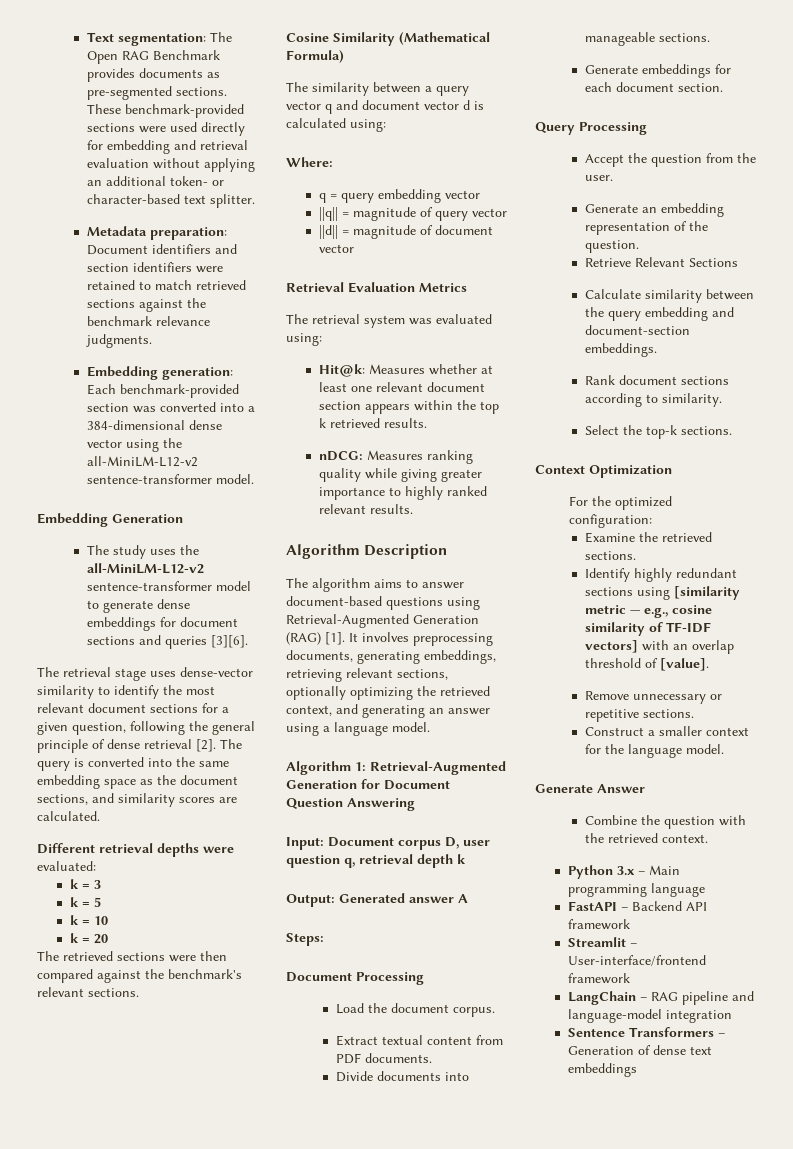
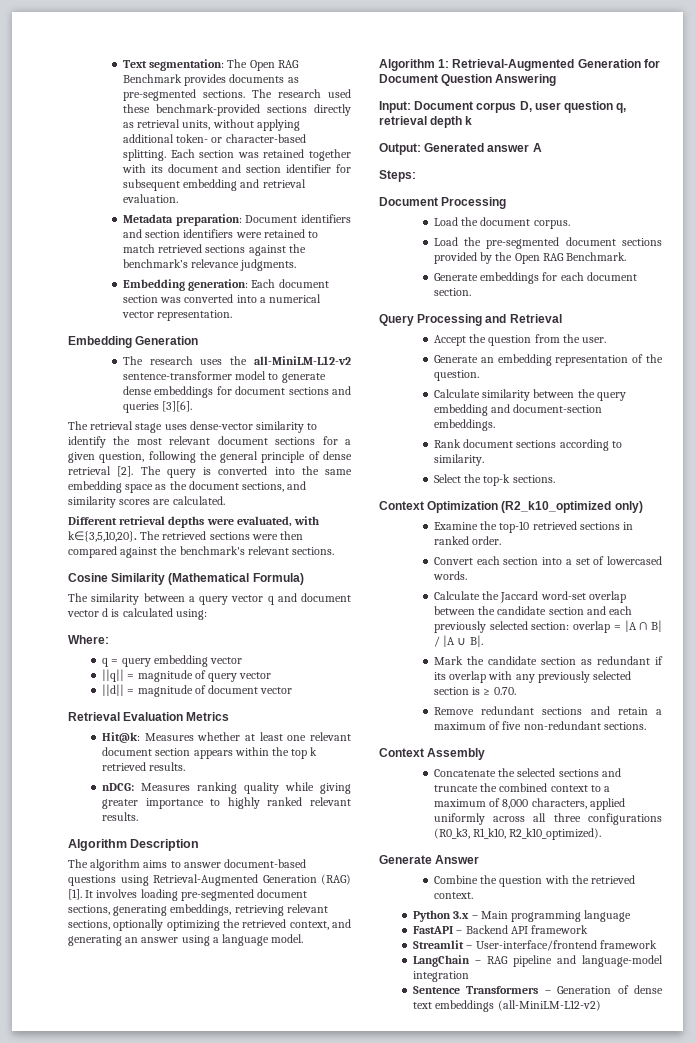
- These benchmark-provided sections were used directly for embedding and retrieval evaluation without applying an additional token- or character-based text splitter.
+ The research used these benchmark-provided sections directly as retrieval units, without applying additional token- or character-based splitting. Each section was retained together with its document and section identifier for subsequent embedding and retrieval evaluation.
- Metadata preparation: Document identifiers and section identifiers were retained to match retrieved sections against the benchmark relevance judgments.
+ Metadata preparation: Document identifiers and section identifiers were retained to match retrieved sections against the benchmark’s relevance judgments.
- Embedding generation: Each benchmark-provided section was converted into a 384-dimensional dense vector using the all-MiniLM-L12-v2 sentence-transformer model.
+ Embedding generation: Each document section was converted into a numerical vector representation.
- The study uses the all-MiniLM-L12-v2 sentence-transformer model to generate dense embeddings for document sections and queries [3][6].
+ The research uses the all-MiniLM-L12-v2 sentence-transformer model to generate dense embeddings for document sections and queries [3][6].
- Different retrieval depths were evaluated:
- k = 3
- k = 5
- k = 10
- k = 20
- The retrieved sections were then compared against the benchmark's relevant sections.
+ Different retrieval depths were evaluated, with k∈{3,5,10,20}. The retrieved sections were then compared against the benchmark's relevant sections.
- The retrieval system was evaluated using:
- It involves preprocessing documents, generating embeddings, retrieving relevant sections, optionally optimizing the retrieved context, and generating an answer using a language model.
+ It involves loading pre-segmented document sections, generating embeddings, retrieving relevant sections, optionally optimizing the retrieved context, and generating an answer using a language model.
- Extract textual content from PDF documents.
- Divide documents into manageable sections.
+ Load the pre-segmented document sections provided by the Open RAG Benchmark.
- Query Processing
+ Query Processing and Retrieval
- Retrieve Relevant Sections
- Context Optimization
- For the optimized configuration:
- Examine the retrieved sections.
- Identify highly redundant sections using [similarity metric — e.g., cosine similarity of TF-IDF vectors] with an overlap threshold of [value].
- Remove unnecessary or repetitive sections.
- Construct a smaller context for the language model.
+ Context Optimization (R2_k10_optimized only)
+ Examine the top-10 retrieved sections in ranked order.
+ Convert each section into a set of lowercased words.
+ Calculate the Jaccard word-set overlap between the candidate section and each previously selected section: overlap = |A ∩ B| / |A ∪ B|.
+ Mark the candidate section as redundant if its overlap with any previously selected section is ≥ 0.70.
+ Remove redundant sections and retain a maximum of five non-redundant sections.
+ Context Assembly
+ Concatenate the selected sections and truncate the combined context to a maximum of 8,000 characters, applied uniformly across all three configurations (R0_k3, R1_k10, R2_k10_optimized).
- Sentence Transformers – Generation of dense text embeddings
+ Sentence Transformers – Generation of dense text embeddings (all-MiniLM-L12-v2)

